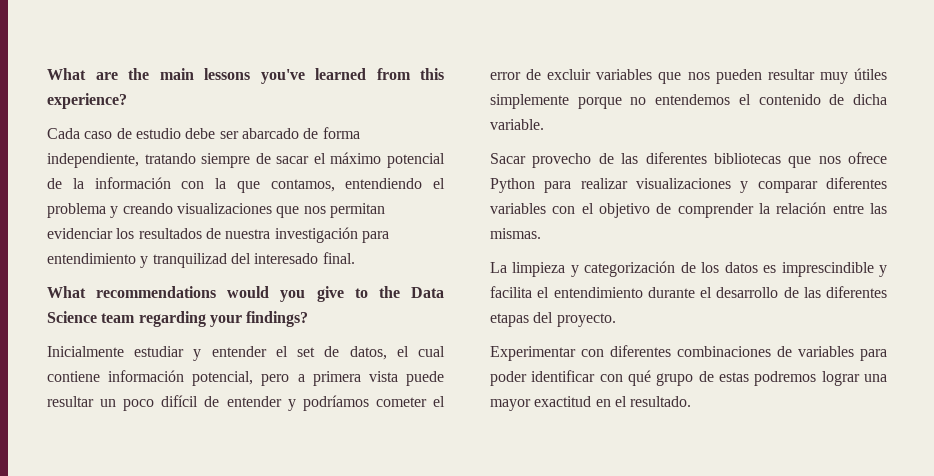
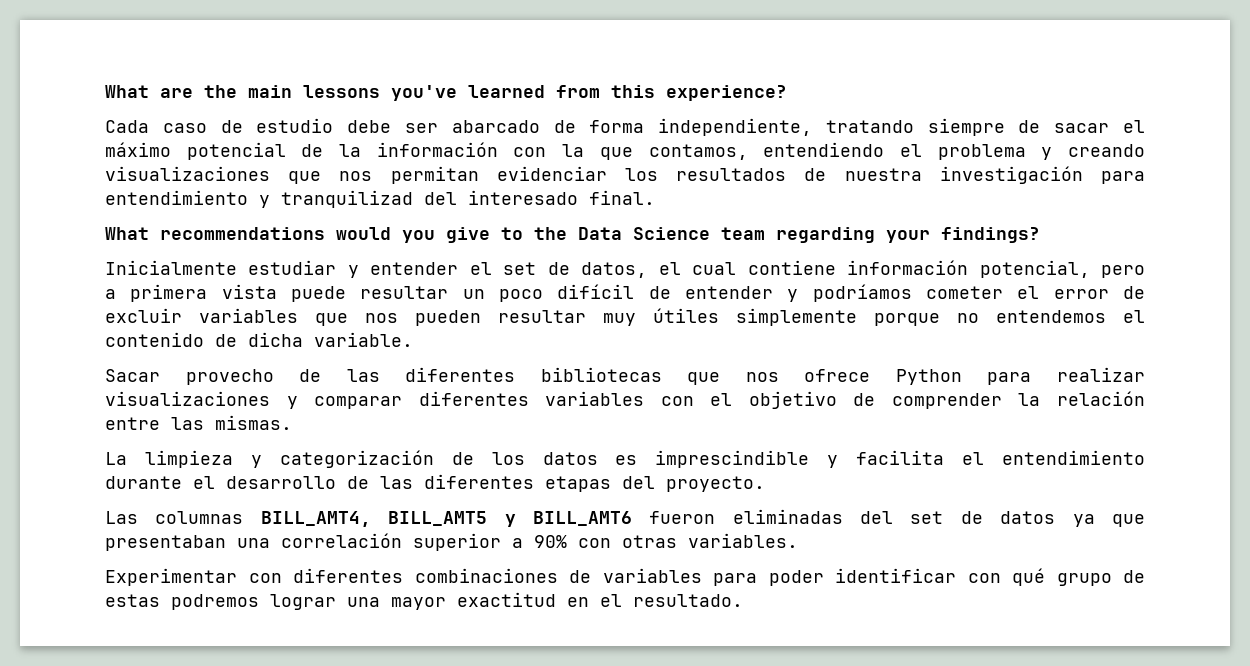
+ Las columnas BILL_AMT4, BILL_AMT5 y BILL_AMT6 fueron eliminadas del set de datos ya que presentaban una correlación superior a 90% con otras variables.

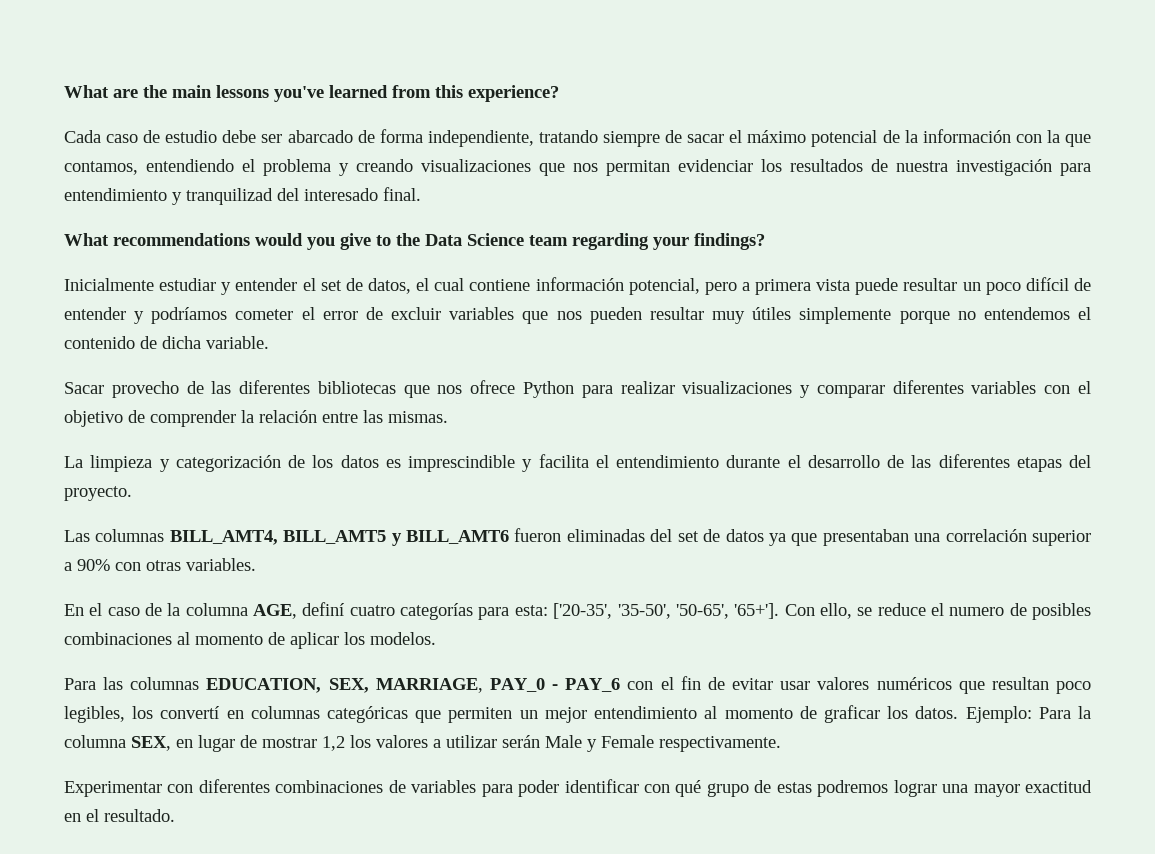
+ En el caso de la columna AGE, definí cuatro categorías para esta: ['20-35', '35-50', '50-65', '65+']. Con ello, se reduce el numero de posibles combinaciones al momento de aplicar los modelos.
+ Para las columnas EDUCATION, SEX, MARRIAGE, PAY_0 - PAY_6 con el fin de evitar usar valores numéricos que resultan poco legibles, los convertí en columnas categóricas que permiten un mejor entendimiento al momento de graficar los datos. Ejemplo: Para la columna SEX, en lugar de mostrar 1,2 los valores a utilizar serán Male y Female respectivamente.

